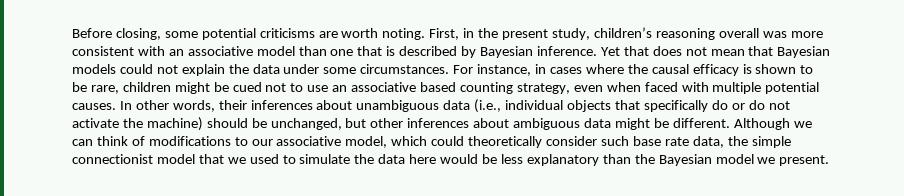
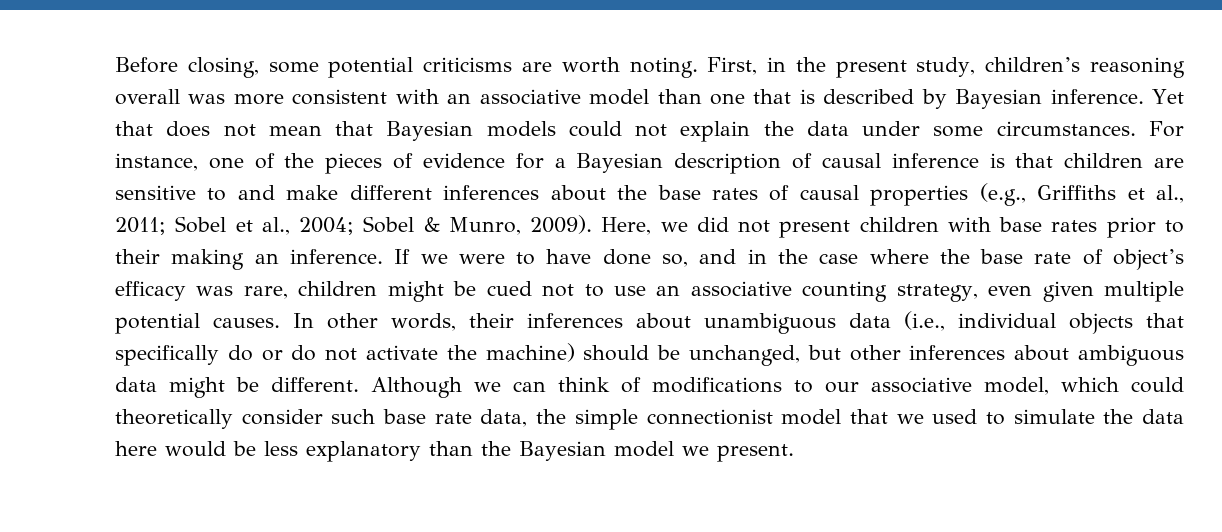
- For instance, in cases where the causal efficacy is shown to be rare, children might be cued not to use an associative based counting strategy, even when faced with multiple potential causes.
+ For instance, one of the pieces of evidence for a Bayesian description of causal inference is that children are sensitive to and make different inferences about the base rates of causal properties (e.g., Griffiths et al., 2011; Sobel et al., 2004; Sobel & Munro, 2009). Here, we did not present children with base rates prior to their making an inference. If we were to have done so, and in the case where the base rate of object’s efficacy was rare, children might be cued not to use an associative counting strategy, even given multiple potential causes.

